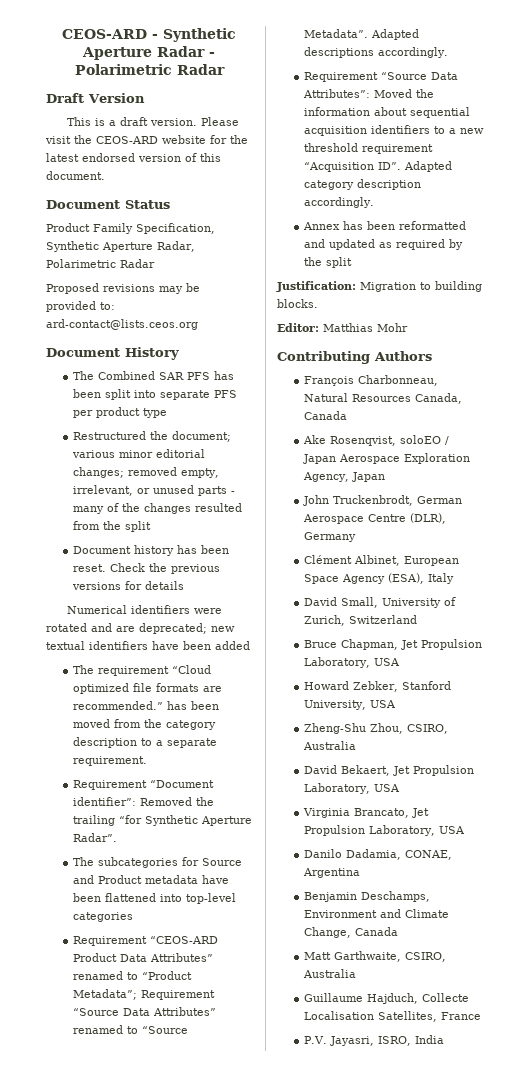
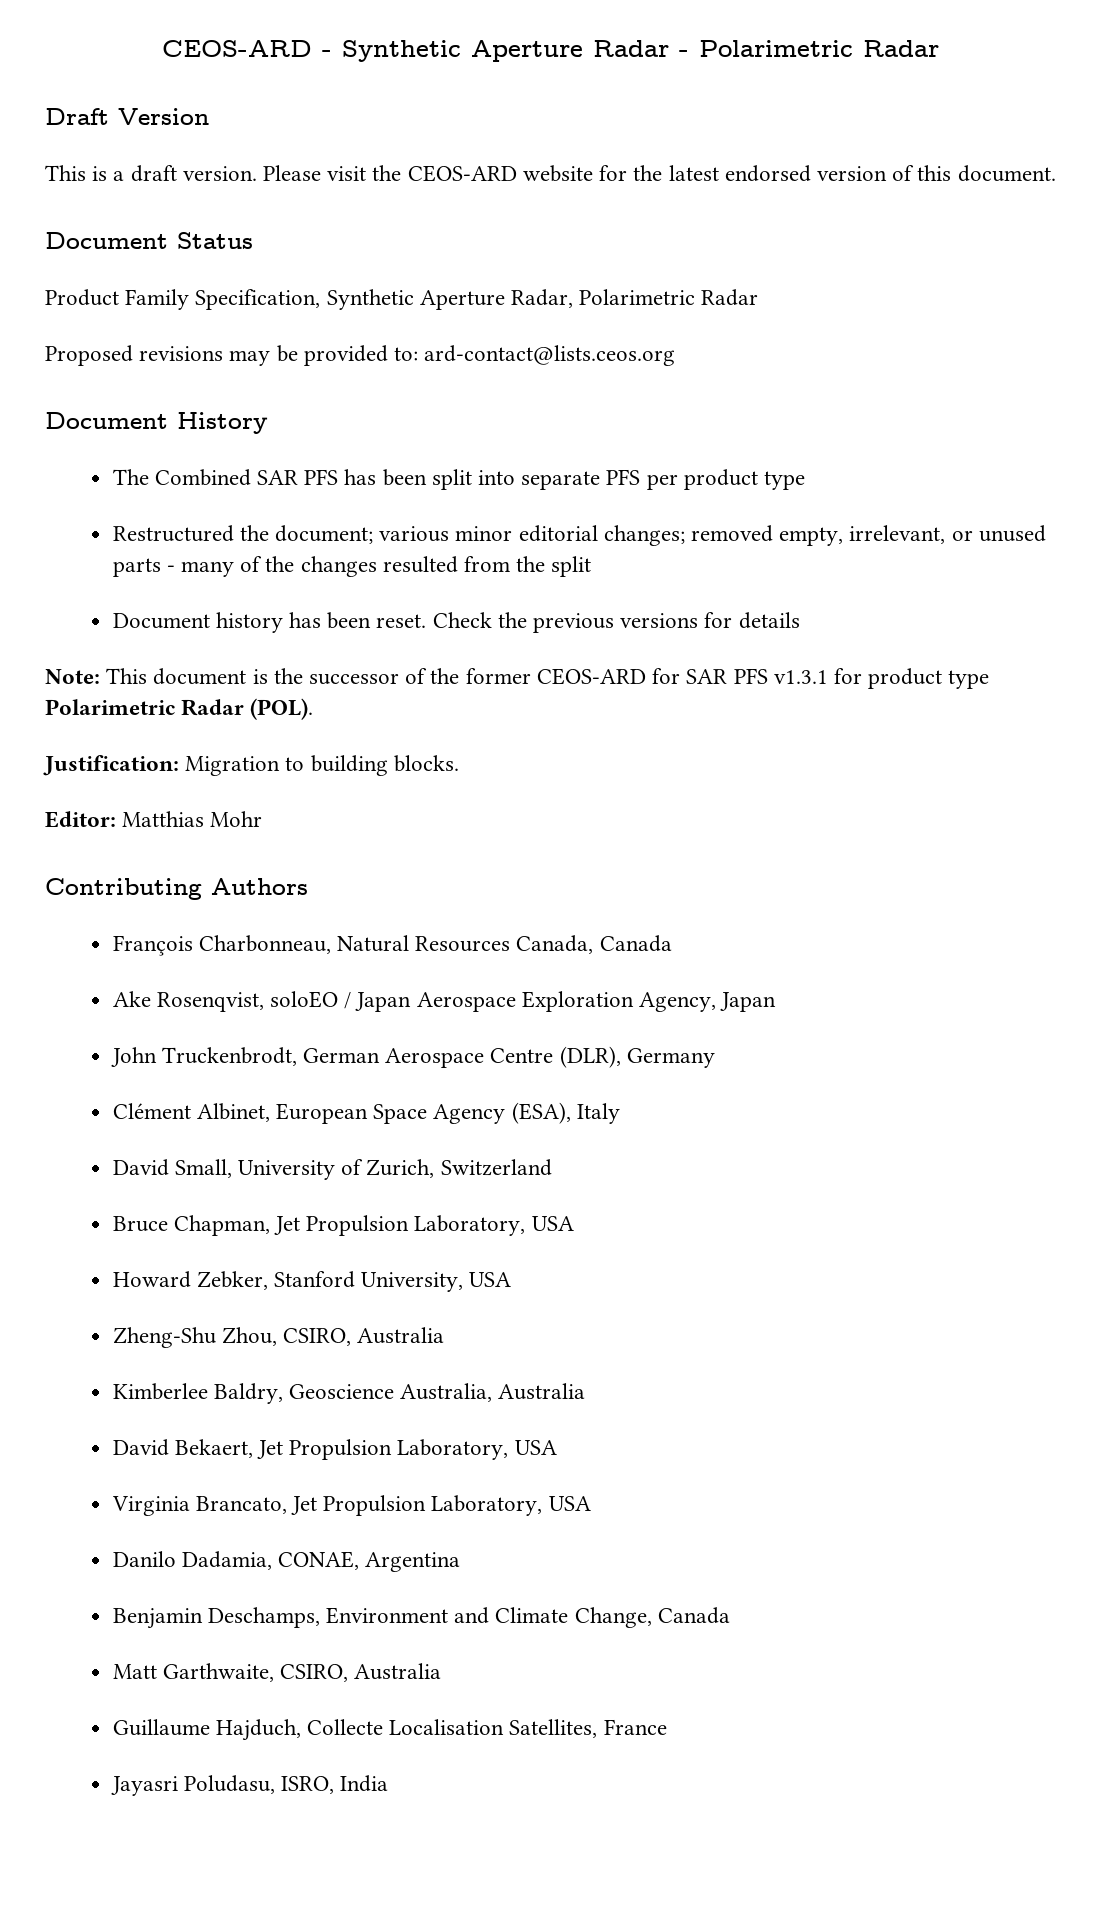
- Numerical identifiers were rotated and are deprecated; new textual identifiers have been added
- The requirement “Cloud optimized file formats are recommended.” has been moved from the category description to a separate requirement.
- Requirement “Document identifier”: Removed the trailing “for Synthetic Aperture Radar”.
- The subcategories for Source and Product metadata have been flattened into top-level categories
- Requirement “CEOS-ARD Product Data Attributes” renamed to “Product Metadata”; Requirement “Source Data Attributes” renamed to “Source Metadata”. Adapted descriptions accordingly.
- Requirement “Source Data Attributes”: Moved the information about sequential acquisition identifiers to a new threshold requirement “Acquisition ID”. Adapted category description accordingly.
- Annex has been reformatted and updated as required by the split
+ Note: This document is the successor of the former CEOS-ARD for SAR PFS v1.3.1 for product type Polarimetric Radar (POL).
+ Kimberlee Baldry, Geoscience Australia, Australia
- P.V. Jayasri, ISRO, India
+ Jayasri Poludasu, ISRO, India

